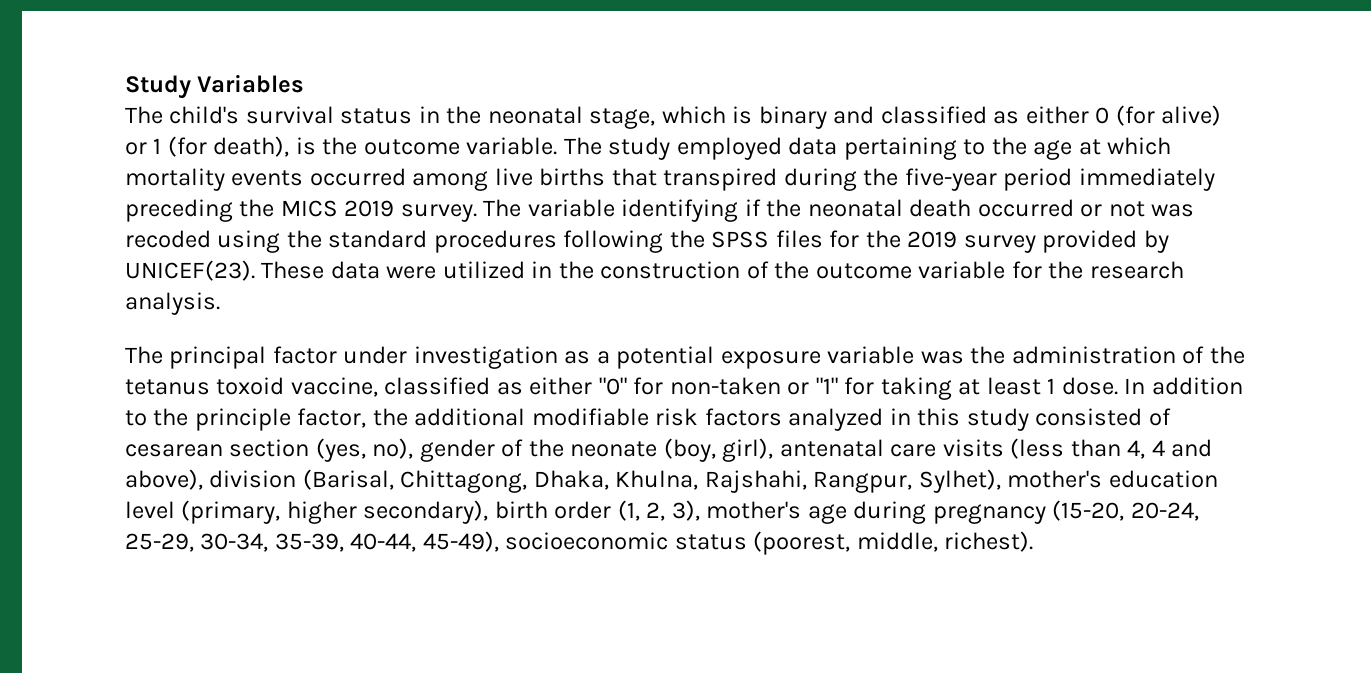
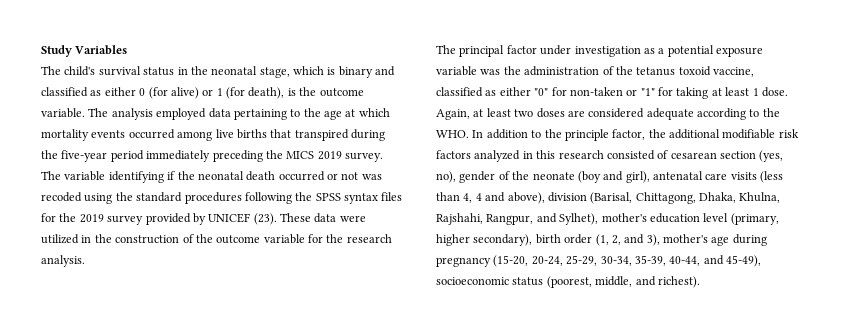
- The study employed data pertaining to the age at which mortality events occurred among live births that transpired during the five-year period immediately preceding the MICS 2019 survey.
+ The analysis employed data pertaining to the age at which mortality events occurred among live births that transpired during the five-year period immediately preceding the MICS 2019 survey.
- The variable identifying if the neonatal death occurred or not was recoded using the standard procedures following the SPSS files for the 2019 survey provided by UNICEF(23).
+ The variable identifying if the neonatal death occurred or not was recoded using the standard procedures following the SPSS syntax files for the 2019 survey provided by UNICEF (23).
- In addition to the principle factor, the additional modifiable risk factors analyzed in this study consisted of cesarean section (yes, no), gender of the neonate (boy, girl), antenatal care visits (less than 4, 4 and above), division (Barisal, Chittagong, Dhaka, Khulna, Rajshahi, Rangpur, Sylhet), mother's education level (primary, higher secondary), birth order (1, 2, 3), mother's age during pregnancy (15-20, 20-24, 25-29, 30-34, 35-39, 40-44, 45-49), socioeconomic status (poorest, middle, richest).
+ Again, at least two doses are considered adequate according to the WHO. In addition to the principle factor, the additional modifiable risk factors analyzed in this research consisted of cesarean section (yes, no), gender of the neonate (boy and girl), antenatal care visits (less than 4, 4 and above), division (Barisal, Chittagong, Dhaka, Khulna, Rajshahi, Rangpur, and Sylhet), mother's education level (primary, higher secondary), birth order (1, 2, and 3), mother's age during pregnancy (15-20, 20-24, 25-29, 30-34, 35-39, 40-44, and 45-49), socioeconomic status (poorest, middle, and richest).

